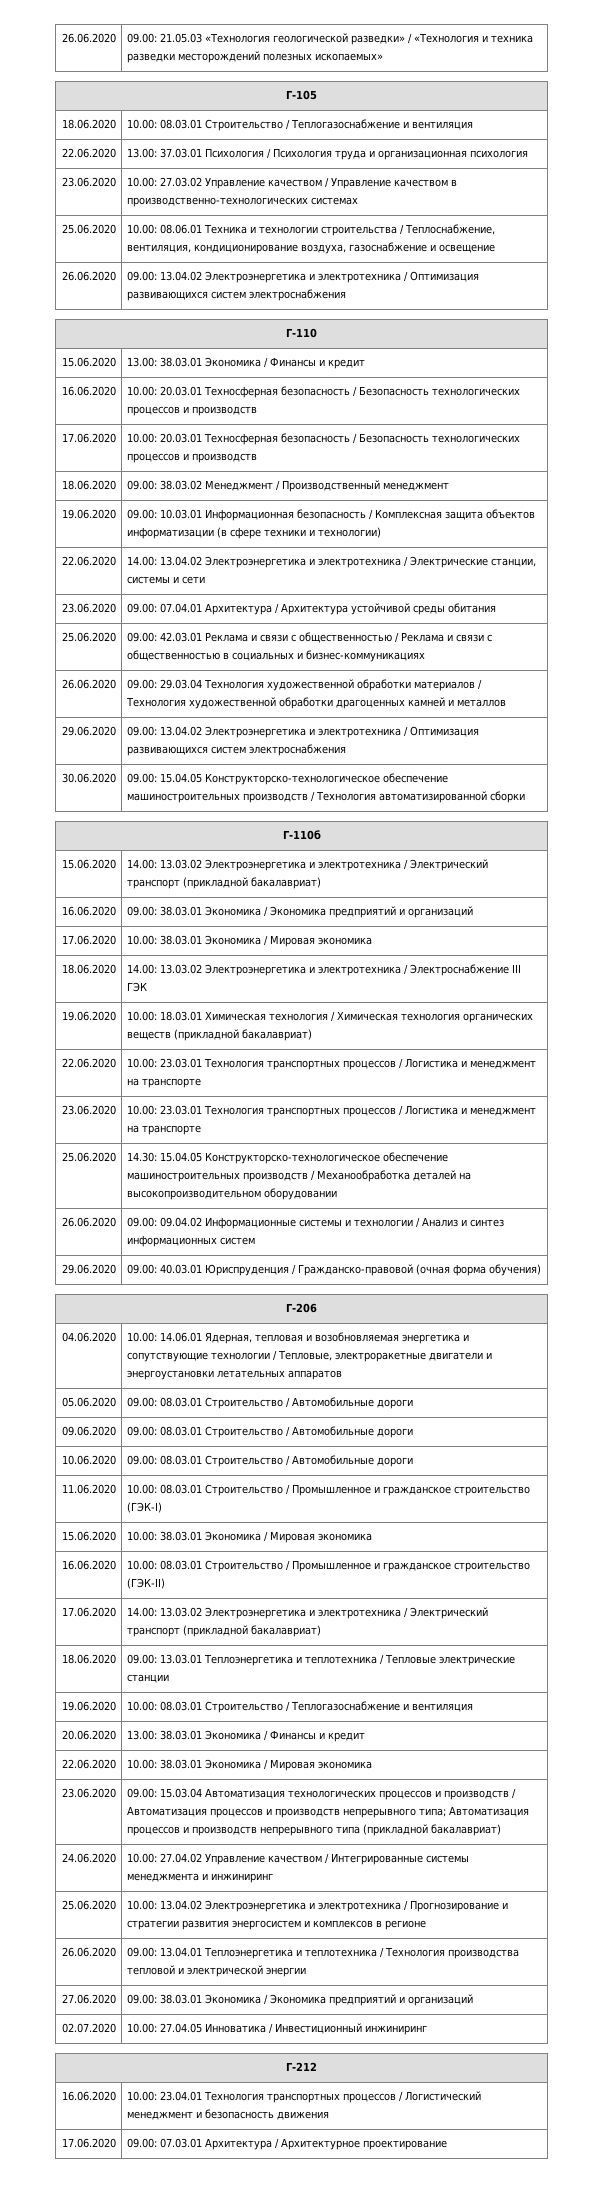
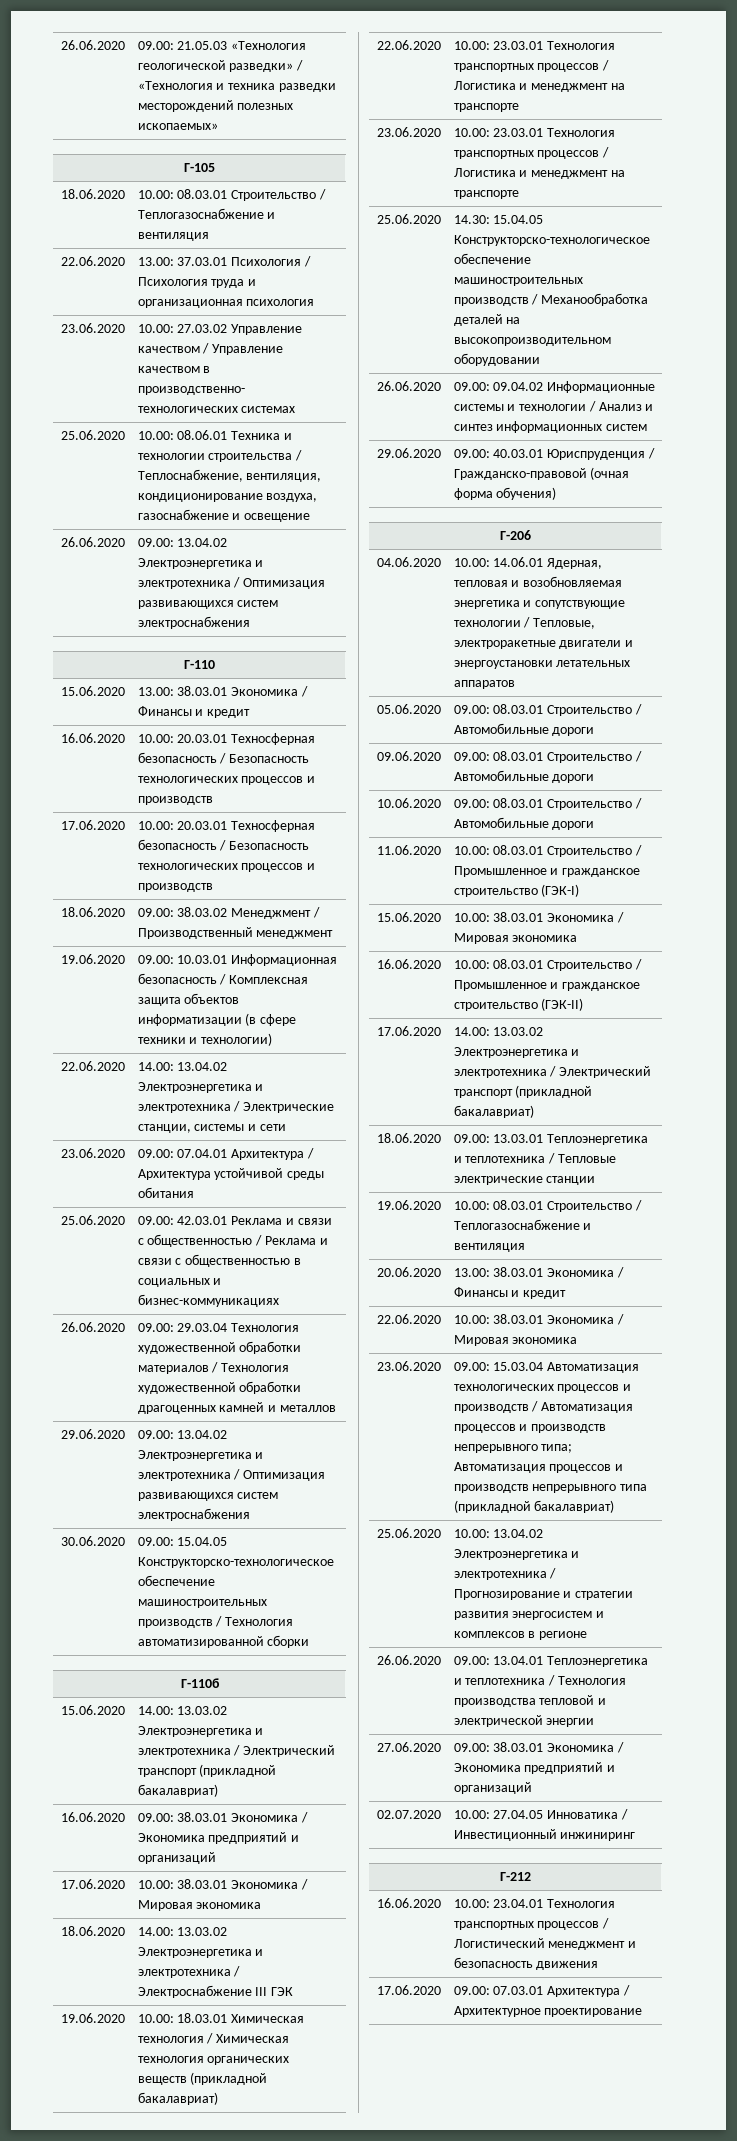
- 24.06.2020 | 10.00: 27.04.02 Управление качеством / Интегрированные системы менеджмента и инжиниринг

